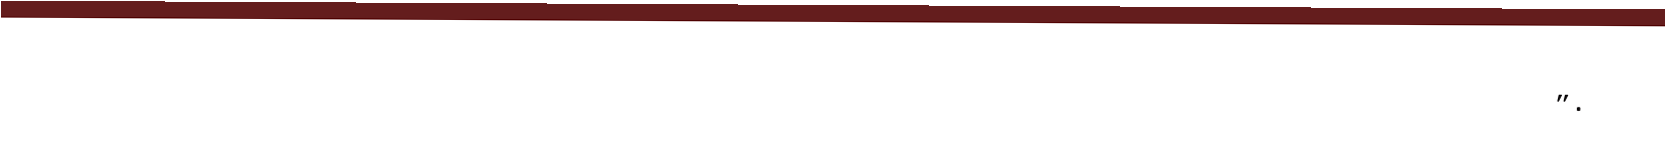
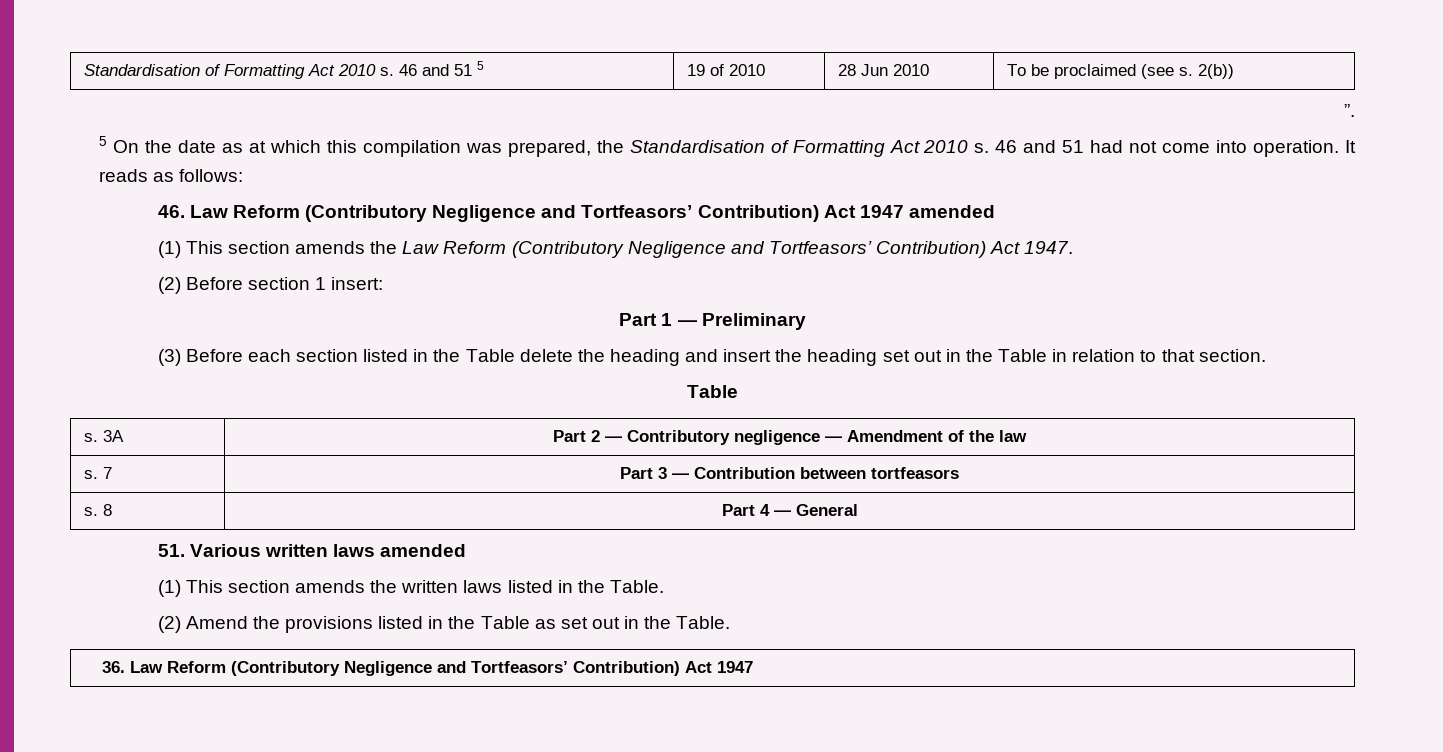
+ Standardisation of Formatting Act 2010 s. 46 and 51 5 | 19 of 2010 | 28 Jun 2010 | To be proclaimed (see s. 2(b))
  ”.
+ 5 On the date as at which this compilation was prepared, the Standardisation of Formatting Act 2010 s. 46 and 51 had not come into operation. It reads as follows:
+ 46. Law Reform (Contributory Negligence and Tortfeasors’ Contribution) Act 1947 amended
+ (1) This section amends the Law Reform (Contributory Negligence and Tortfeasors’ Contribution) Act 1947.
+ (2) Before section 1 insert:
+ Part 1 — Preliminary
+ (3) Before each section listed in the Table delete the heading and insert the heading set out in the Table in relation to that section.
+ Table
+ s. 3A | Part 2 — Contributory negligence — Amendment of the law
+ s. 7 | Part 3 — Contribution between tortfeasors
+ s. 8 | Part 4 — General
+ 51. Various written laws amended
+ (1) This section amends the written laws listed in the Table.
+ (2) Amend the provisions listed in the Table as set out in the Table.
+ 36. Law Reform (Contributory Negligence and Tortfeasors’ Contribution) Act 1947

